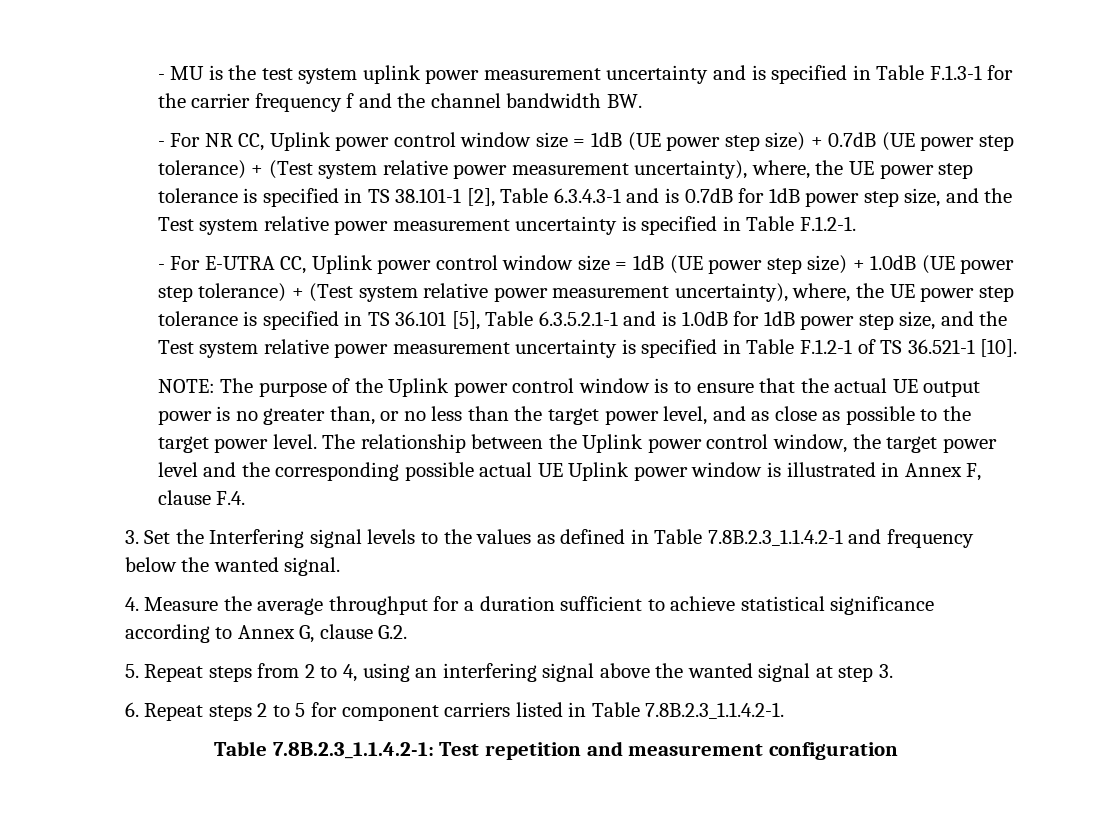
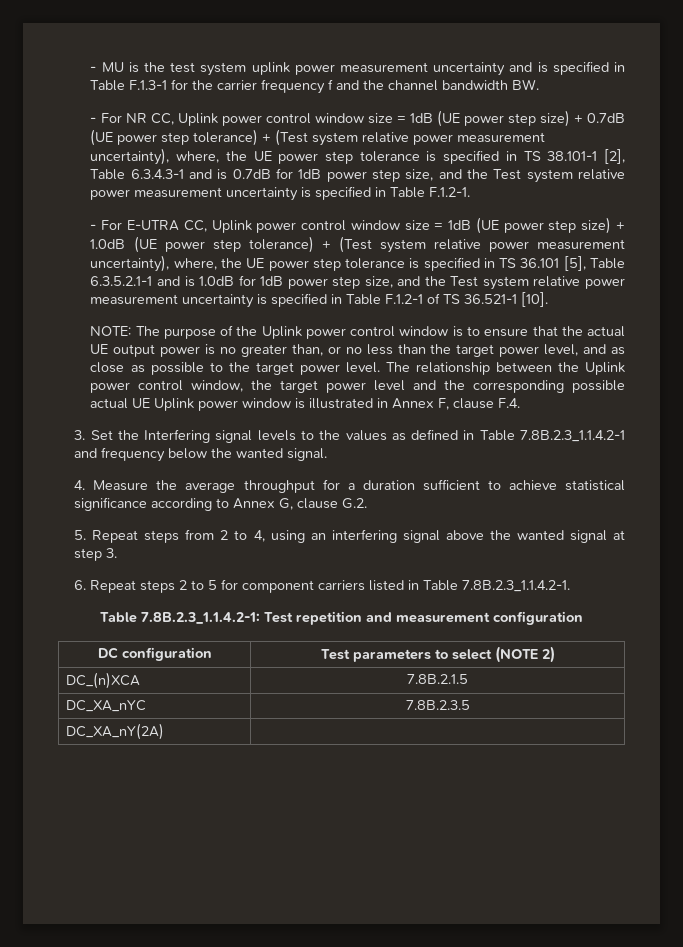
+ DC configuration | Test parameters to select (NOTE 2)
+ DC_(n)XCA | 7.8B.2.1.5
+ DC_XA_nYC | 7.8B.2.3.5
+ DC_XA_nY(2A) |

